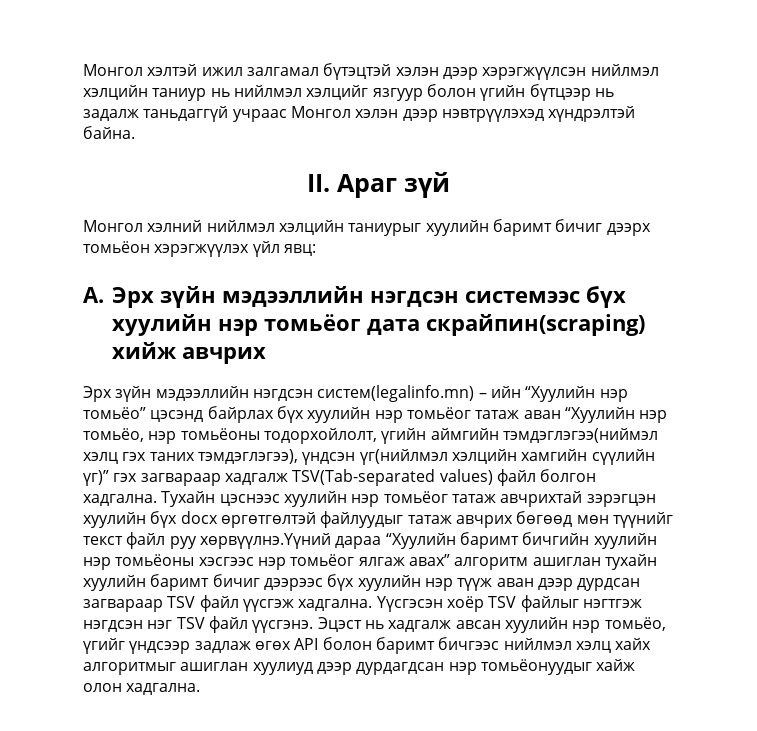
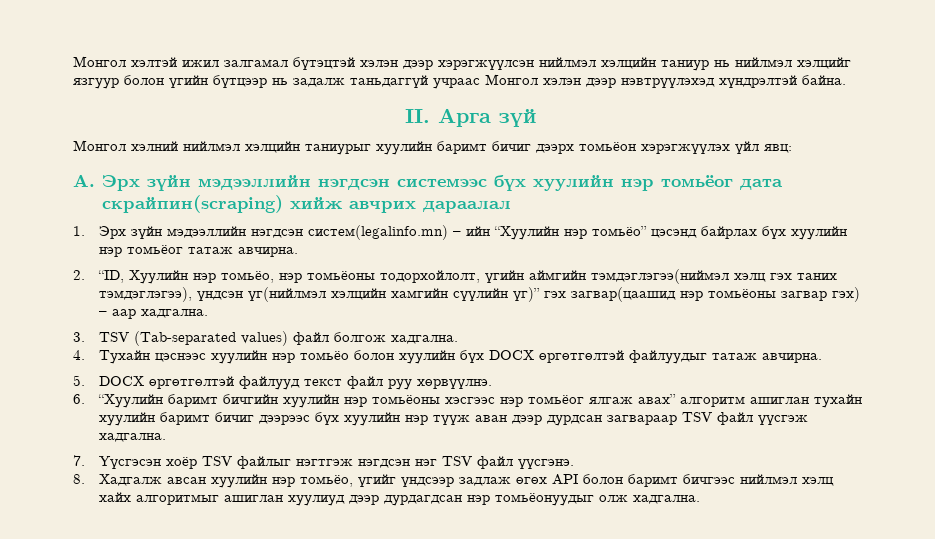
- II. Араг зүй
+ II. Арга зүй
- A. Эрх зүйн мэдээллийн нэгдсэн системээс бүх хуулийн нэр томьёог дата скрайпин(scraping) хийж авчрих
- Эрх зүйн мэдээллийн нэгдсэн систем(legalinfo.mn) – ийн “Хуулийн нэр томьёо” цэсэнд байрлах бүх хуулийн нэр томьёог татаж аван “Хуулийн нэр томьёо, нэр томьёоны тодорхойлолт, үгийн аймгийн тэмдэглэгээ(ниймэл хэлц гэх таних тэмдэглэгээ), үндсэн үг(нийлмэл хэлцийн хамгийн сүүлийн үг)” гэх загвараар хадгалж TSV(Tab-separated values) файл болгон хадгална. Тухайн цэснээс хуулийн нэр томьёог татаж авчрихтай зэрэгцэн хуулийн бүх docx өргөтгөлтэй файлуудыг татаж авчрих бөгөөд мөн түүнийг текст файл руу хөрвүүлнэ.Үүний дараа “Хуулийн баримт бичгийн хуулийн нэр томьёоны хэсгээс нэр томьёог ялгаж авах” алгоритм ашиглан тухайн хуулийн баримт бичиг дээрээс бүх хуулийн нэр түүж аван дээр дурдсан загвараар TSV файл үүсгэж хадгална. Үүсгэсэн хоёр TSV файлыг нэгтгэж нэгдсэн нэг TSV файл үүсгэнэ. Эцэст нь хадгалж авсан хуулийн нэр томьёо, үгийг үндсээр задлаж өгөх API болон баримт бичгээс нийлмэл хэлц хайх алгоритмыг ашиглан хуулиуд дээр дурдагдсан нэр томьёонуудыг хайж олон хадгална.
+ A. Эрх зүйн мэдээллийн нэгдсэн системээс бүх хуулийн нэр томьёог дата скрайпин(scraping) хийж авчрих дараалал
+ 1. Эрх зүйн мэдээллийн нэгдсэн систем(legalinfo.mn) – ийн “Хуулийн нэр томьёо” цэсэнд байрлах бүх хуулийн нэр томьёог татаж авчирна.
+ 2. “ID, Хуулийн нэр томьёо, нэр томьёоны тодорхойлолт, үгийн аймгийн тэмдэглэгээ(ниймэл хэлц гэх таних тэмдэглэгээ), үндсэн үг(нийлмэл хэлцийн хамгийн сүүлийн үг)” гэх загвар(цаашид нэр томьёоны загвар гэх) – аар хадгална.
+ 3. TSV (Tab-separated values) файл болгож хадгална.
+ 4. Тухайн цэснээс хуулийн нэр томьёо болон хуулийн бүх DOCX өргөтгөлтэй файлуудыг татаж авчирна.
+ 5. DOCX өргөтгөлтэй файлууд текст файл руу хөрвүүлнэ.
+ 6. “Хуулийн баримт бичгийн хуулийн нэр томьёоны хэсгээс нэр томьёог ялгаж авах” алгоритм ашиглан тухайн хуулийн баримт бичиг дээрээс бүх хуулийн нэр түүж аван дээр дурдсан загвараар TSV файл үүсгэж хадгална.
+ 7. Үүсгэсэн хоёр TSV файлыг нэгтгэж нэгдсэн нэг TSV файл үүсгэнэ.
+ 8. Хадгалж авсан хуулийн нэр томьёо, үгийг үндсээр задлаж өгөх API болон баримт бичгээс нийлмэл хэлц хайх алгоритмыг ашиглан хуулиуд дээр дурдагдсан нэр томьёонуудыг олж хадгална.

